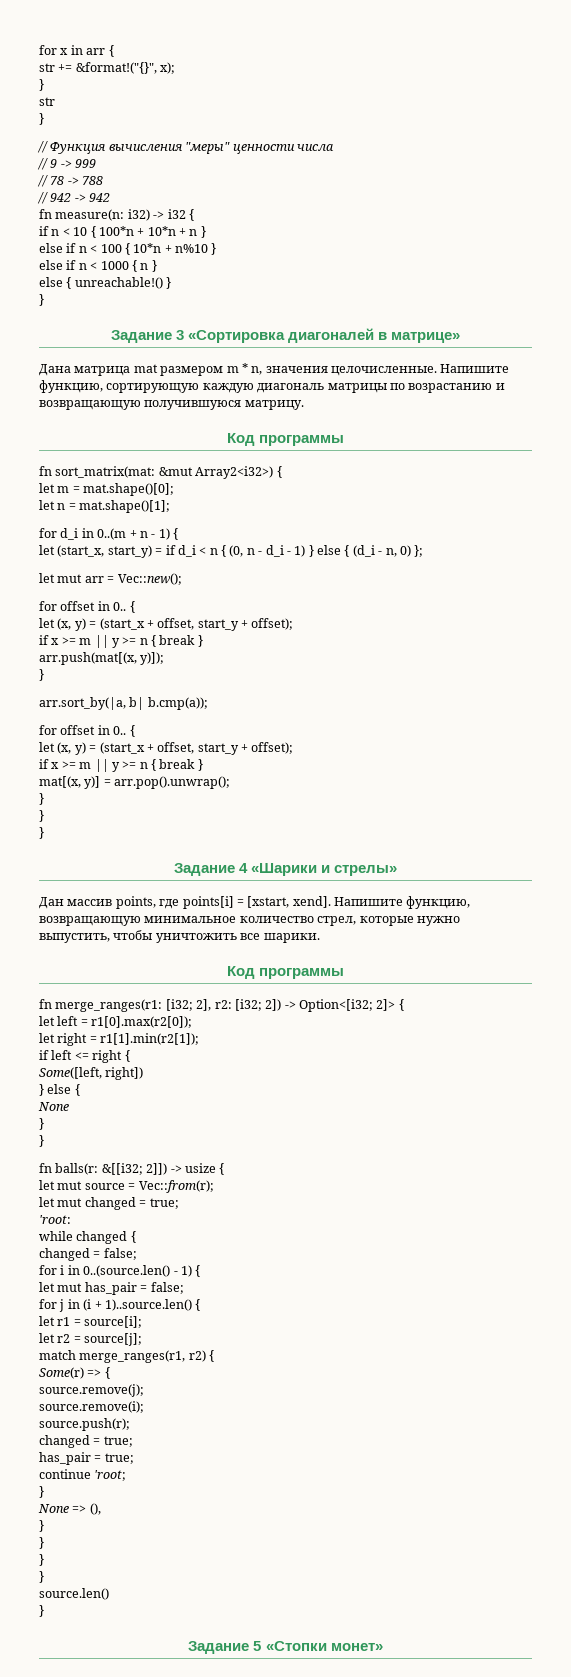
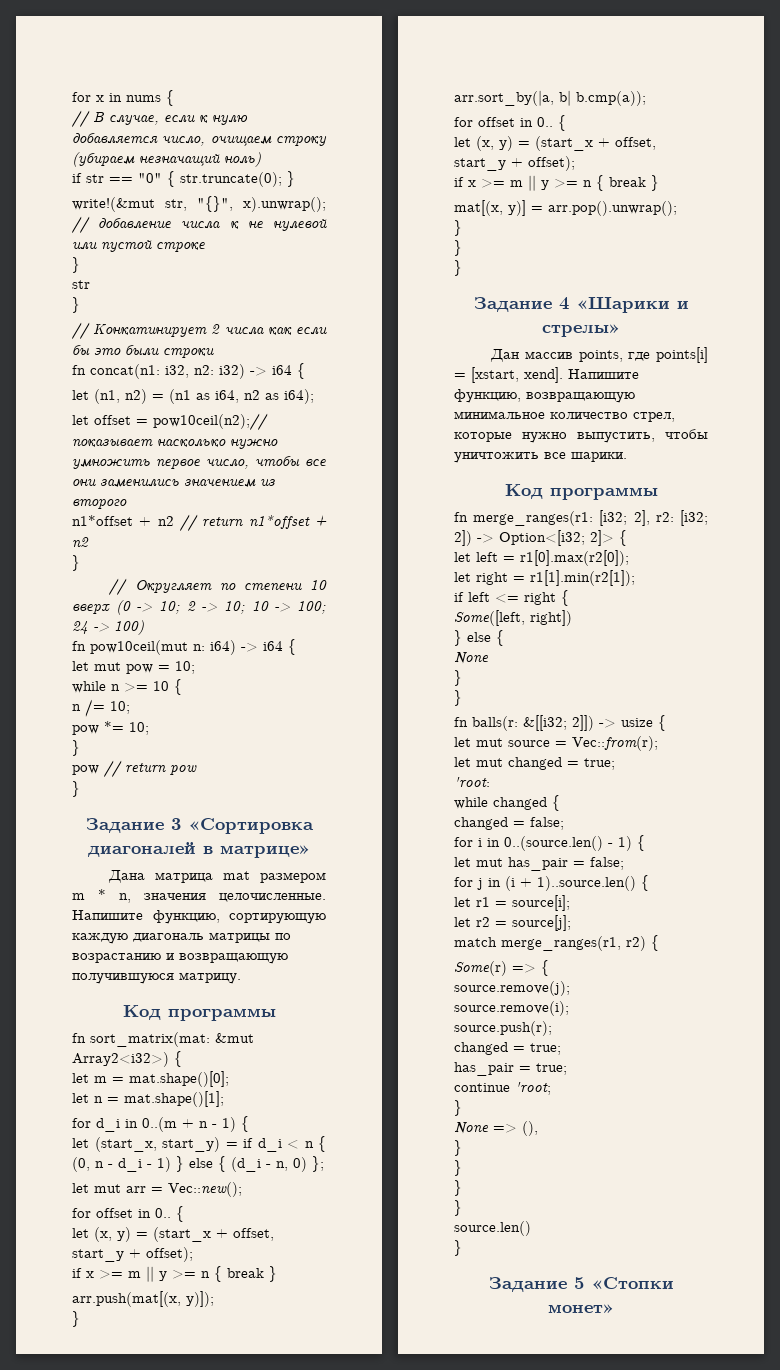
- for x in arr {
- str += &format!("{}", x);
+ for x in nums {
+ // В случае, если к нулю добавляется число, очищаем строку (убираем незначащий ноль)
+ if str == "0" { str.truncate(0); }
+ write!(&mut str, "{}", x).unwrap(); // добавление числа к не нулевой или пустой строке
  }
  str
  }
- // Функция вычисления "меры" ценности числа
- // 9 -> 999
- // 78 -> 788
- // 942 -> 942
- fn measure(n: i32) -> i32 {
- if n < 10 { 100*n + 10*n + n }
- else if n < 100 { 10*n + n%10 }
- else if n < 1000 { n }
- else { unreachable!() }
+ // Конкатинирует 2 числа как если бы это были строки
+ fn concat(n1: i32, n2: i32) -> i64 {
+ let (n1, n2) = (n1 as i64, n2 as i64);
+ let offset = pow10ceil(n2);// показывает насколько нужно умножить первое число, чтобы все они заменились значением из второго
+ n1*offset + n2 // return n1*offset + n2
+ }
+ // Округляет по степени 10 вверх (0 -> 10; 2 -> 10; 10 -> 100; 24 -> 100)
+ fn pow10ceil(mut n: i64) -> i64 {
+ let mut pow = 10;
+ while n >= 10 {
+ n /= 10;
+ pow *= 10;
+ }
+ pow // return pow

